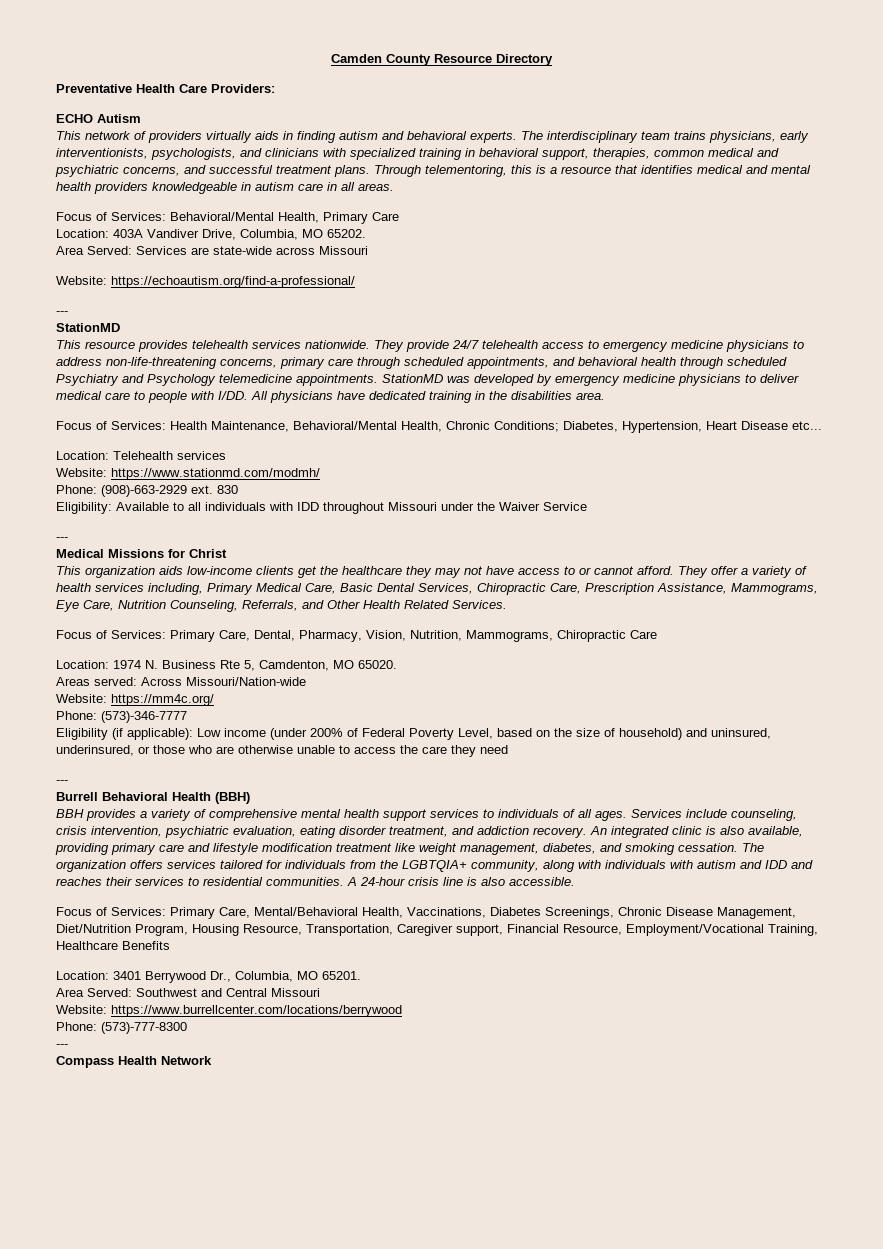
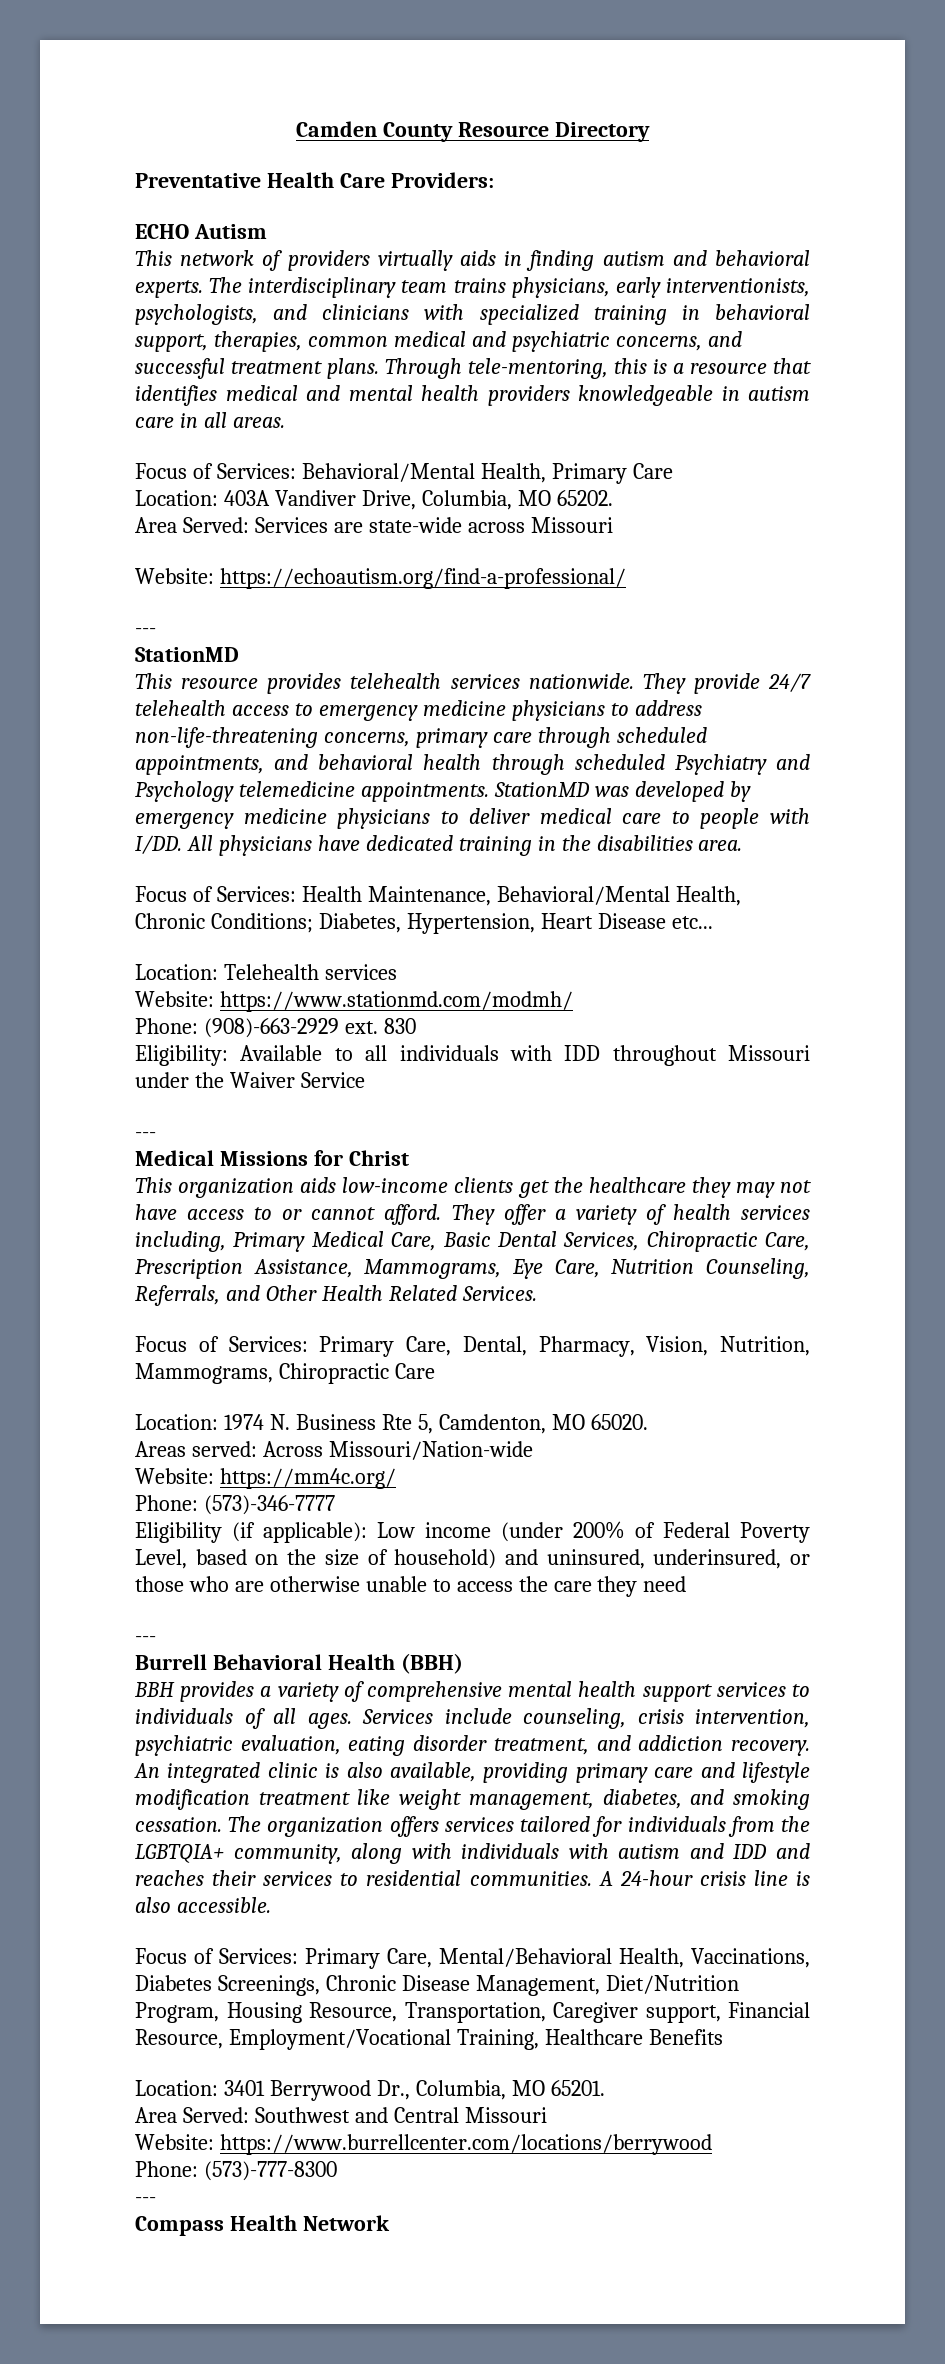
- Through telementoring, this is a resource that identifies medical and mental health providers knowledgeable in autism care in all areas.
+ Through tele-mentoring, this is a resource that identifies medical and mental health providers knowledgeable in autism care in all areas.

